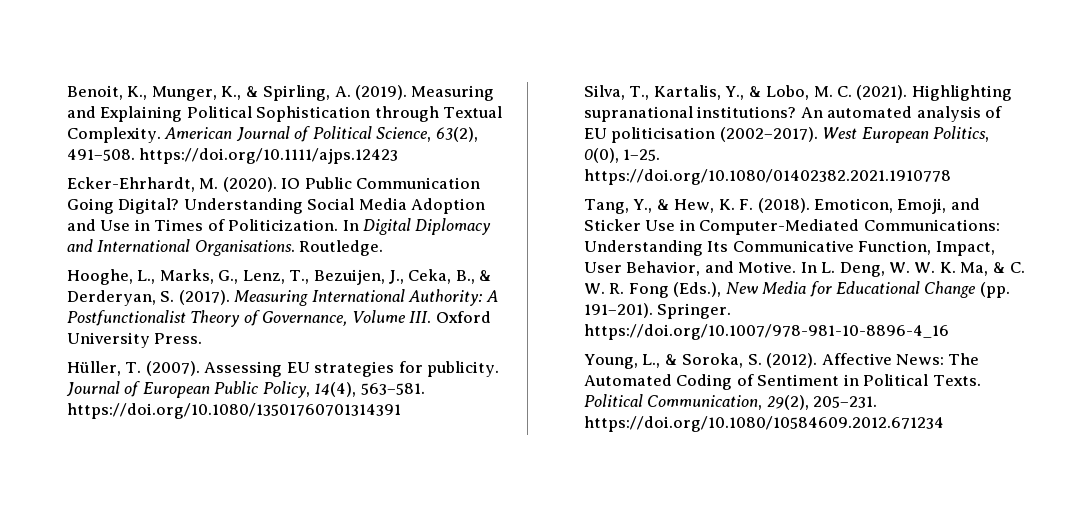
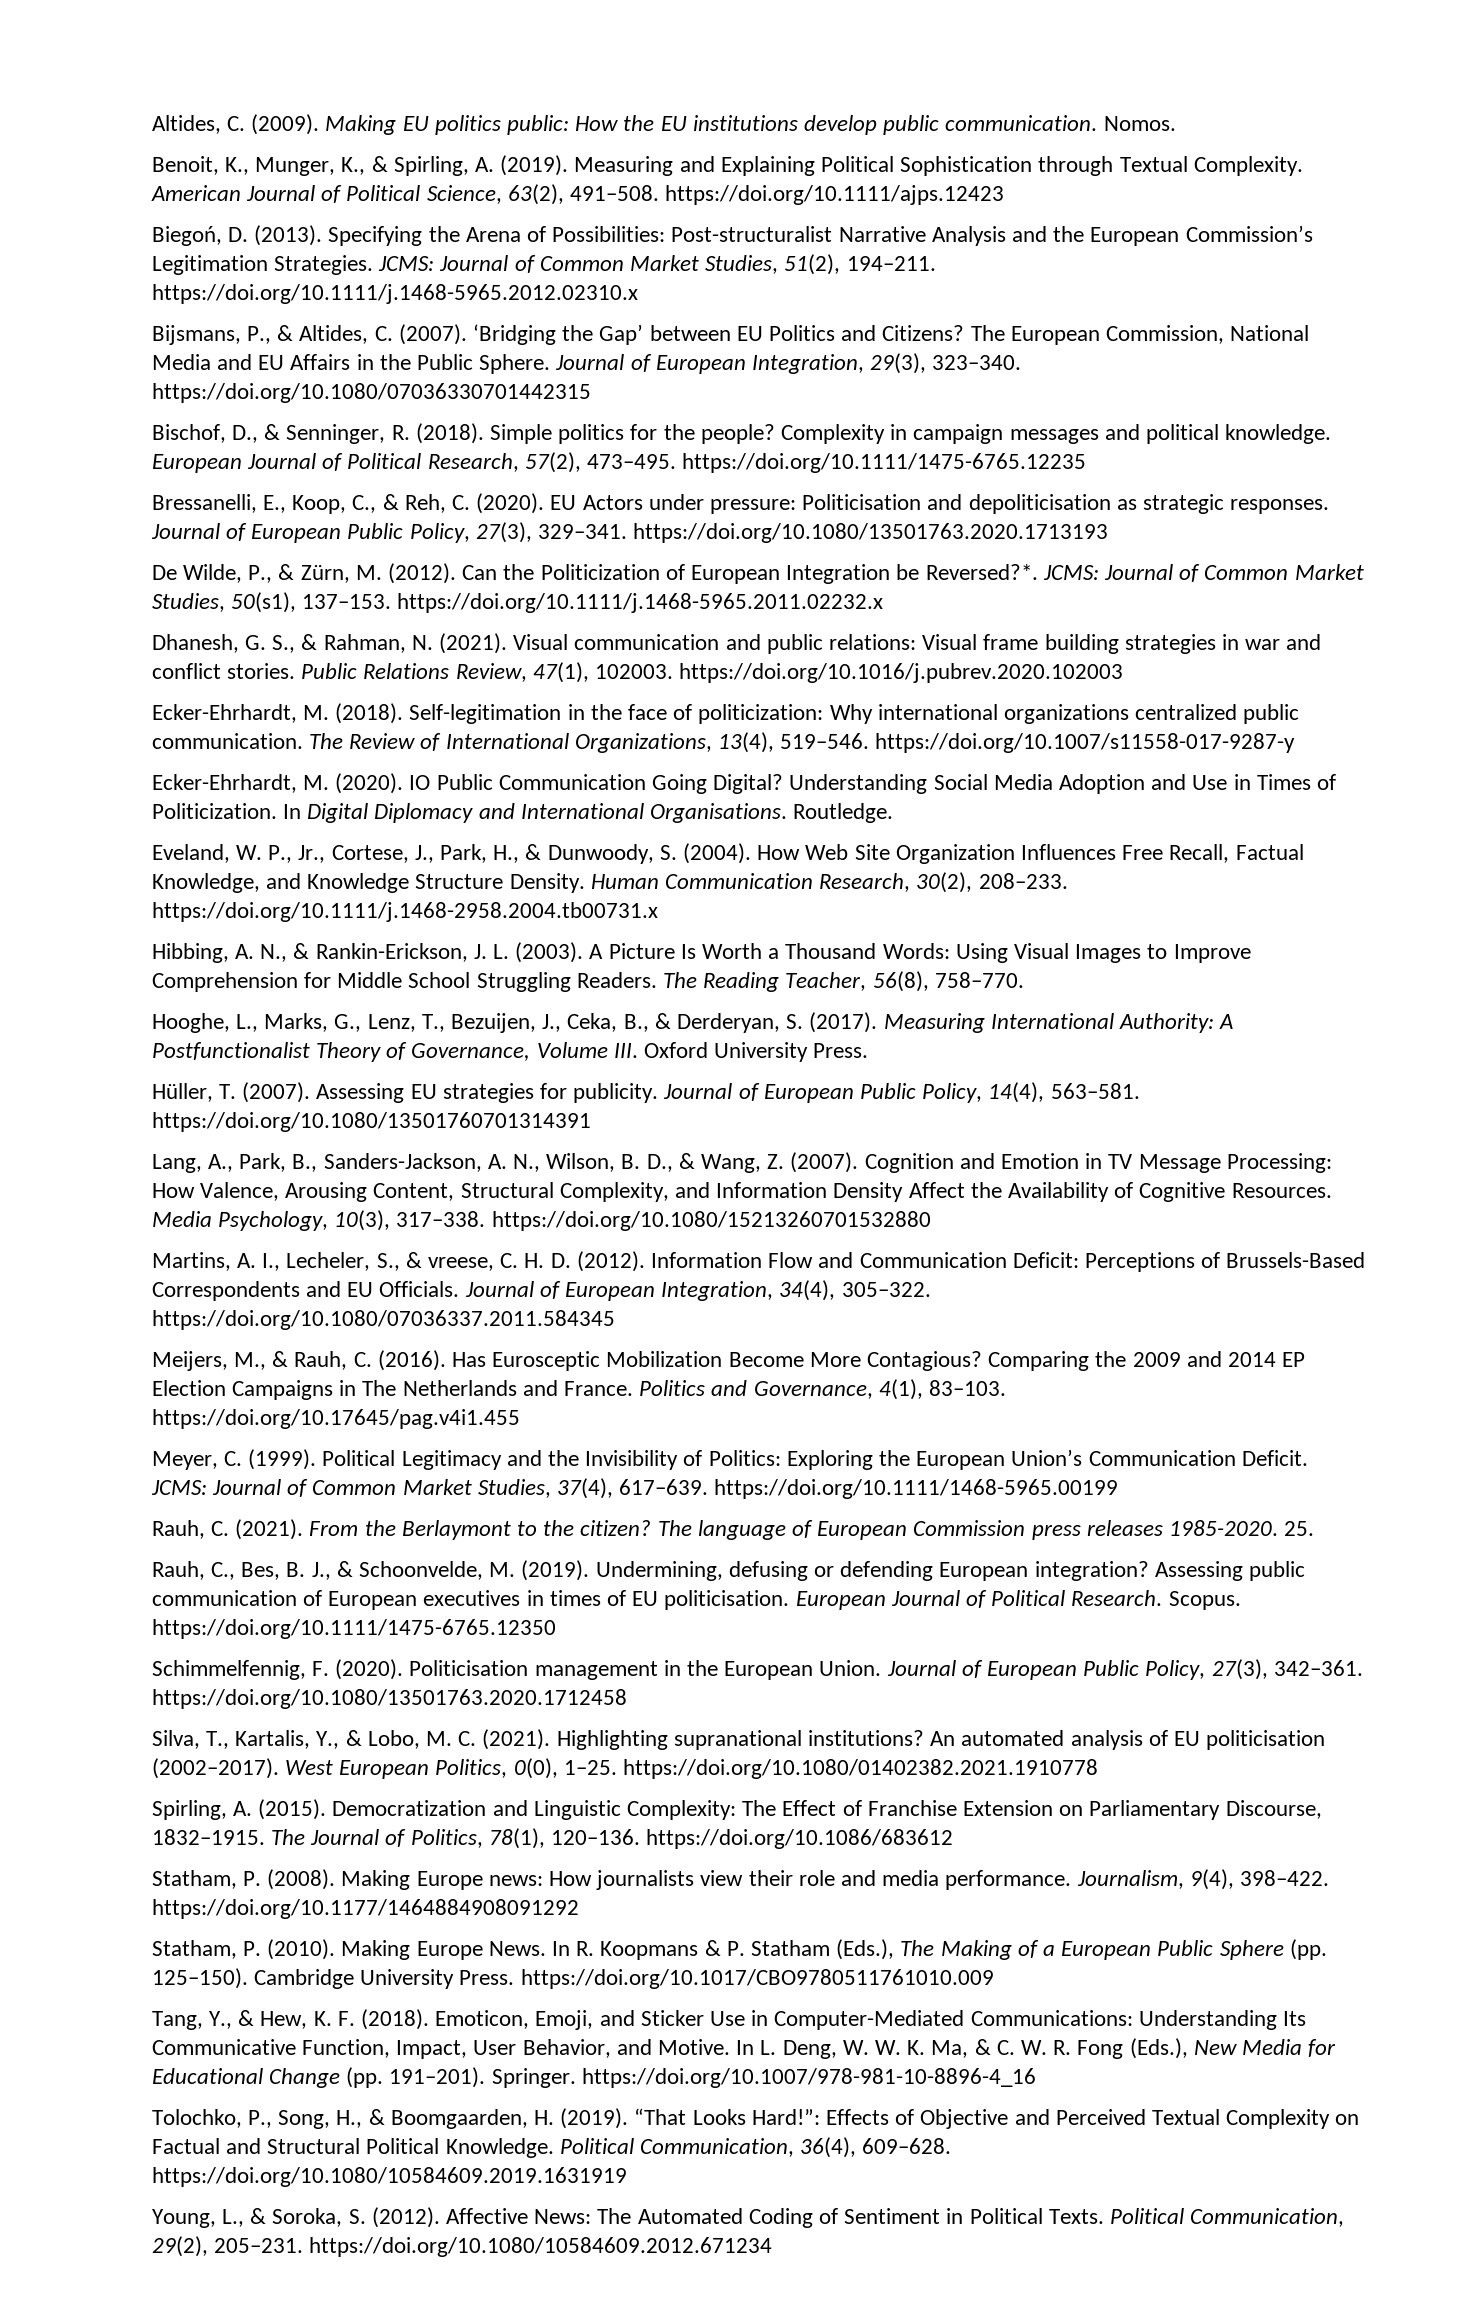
+ Altides, C. (2009). Making EU politics public: How the EU institutions develop public communication. Nomos.
+ Biegoń, D. (2013). Specifying the Arena of Possibilities: Post-structuralist Narrative Analysis and the European Commission’s Legitimation Strategies. JCMS: Journal of Common Market Studies, 51(2), 194–211. https://doi.org/10.1111/j.1468-5965.2012.02310.x
+ Bijsmans, P., & Altides, C. (2007). ‘Bridging the Gap’ between EU Politics and Citizens? The European Commission, National Media and EU Affairs in the Public Sphere. Journal of European Integration, 29(3), 323–340. https://doi.org/10.1080/07036330701442315
+ Bischof, D., & Senninger, R. (2018). Simple politics for the people? Complexity in campaign messages and political knowledge. European Journal of Political Research, 57(2), 473–495. https://doi.org/10.1111/1475-6765.12235
+ Bressanelli, E., Koop, C., & Reh, C. (2020). EU Actors under pressure: Politicisation and depoliticisation as strategic responses. Journal of European Public Policy, 27(3), 329–341. https://doi.org/10.1080/13501763.2020.1713193
+ De Wilde, P., & Zürn, M. (2012). Can the Politicization of European Integration be Reversed?*. JCMS: Journal of Common Market Studies, 50(s1), 137–153. https://doi.org/10.1111/j.1468-5965.2011.02232.x
+ Dhanesh, G. S., & Rahman, N. (2021). Visual communication and public relations: Visual frame building strategies in war and conflict stories. Public Relations Review, 47(1), 102003. https://doi.org/10.1016/j.pubrev.2020.102003
+ Ecker-Ehrhardt, M. (2018). Self-legitimation in the face of politicization: Why international organizations centralized public communication. The Review of International Organizations, 13(4), 519–546. https://doi.org/10.1007/s11558-017-9287-y
+ Eveland, W. P., Jr., Cortese, J., Park, H., & Dunwoody, S. (2004). How Web Site Organization Influences Free Recall, Factual Knowledge, and Knowledge Structure Density. Human Communication Research, 30(2), 208–233. https://doi.org/10.1111/j.1468-2958.2004.tb00731.x
+ Hibbing, A. N., & Rankin-Erickson, J. L. (2003). A Picture Is Worth a Thousand Words: Using Visual Images to Improve Comprehension for Middle School Struggling Readers. The Reading Teacher, 56(8), 758–770.
+ Lang, A., Park, B., Sanders-Jackson, A. N., Wilson, B. D., & Wang, Z. (2007). Cognition and Emotion in TV Message Processing: How Valence, Arousing Content, Structural Complexity, and Information Density Affect the Availability of Cognitive Resources. Media Psychology, 10(3), 317–338. https://doi.org/10.1080/15213260701532880
+ Martins, A. I., Lecheler, S., & vreese, C. H. D. (2012). Information Flow and Communication Deficit: Perceptions of Brussels-Based Correspondents and EU Officials. Journal of European Integration, 34(4), 305–322. https://doi.org/10.1080/07036337.2011.584345
+ Meijers, M., & Rauh, C. (2016). Has Eurosceptic Mobilization Become More Contagious? Comparing the 2009 and 2014 EP Election Campaigns in The Netherlands and France. Politics and Governance, 4(1), 83–103. https://doi.org/10.17645/pag.v4i1.455
+ Meyer, C. (1999). Political Legitimacy and the Invisibility of Politics: Exploring the European Union’s Communication Deficit. JCMS: Journal of Common Market Studies, 37(4), 617–639. https://doi.org/10.1111/1468-5965.00199
+ Rauh, C. (2021). From the Berlaymont to the citizen? The language of European Commission press releases 1985-2020. 25.
+ Rauh, C., Bes, B. J., & Schoonvelde, M. (2019). Undermining, defusing or defending European integration? Assessing public communication of European executives in times of EU politicisation. European Journal of Political Research. Scopus. https://doi.org/10.1111/1475-6765.12350
+ Schimmelfennig, F. (2020). Politicisation management in the European Union. Journal of European Public Policy, 27(3), 342–361. https://doi.org/10.1080/13501763.2020.1712458
+ Spirling, A. (2015). Democratization and Linguistic Complexity: The Effect of Franchise Extension on Parliamentary Discourse, 1832–1915. The Journal of Politics, 78(1), 120–136. https://doi.org/10.1086/683612
+ Statham, P. (2008). Making Europe news: How journalists view their role and media performance. Journalism, 9(4), 398–422. https://doi.org/10.1177/1464884908091292
+ Statham, P. (2010). Making Europe News. In R. Koopmans & P. Statham (Eds.), The Making of a European Public Sphere (pp. 125–150). Cambridge University Press. https://doi.org/10.1017/CBO9780511761010.009
+ Tolochko, P., Song, H., & Boomgaarden, H. (2019). “That Looks Hard!”: Effects of Objective and Perceived Textual Complexity on Factual and Structural Political Knowledge. Political Communication, 36(4), 609–628. https://doi.org/10.1080/10584609.2019.1631919

